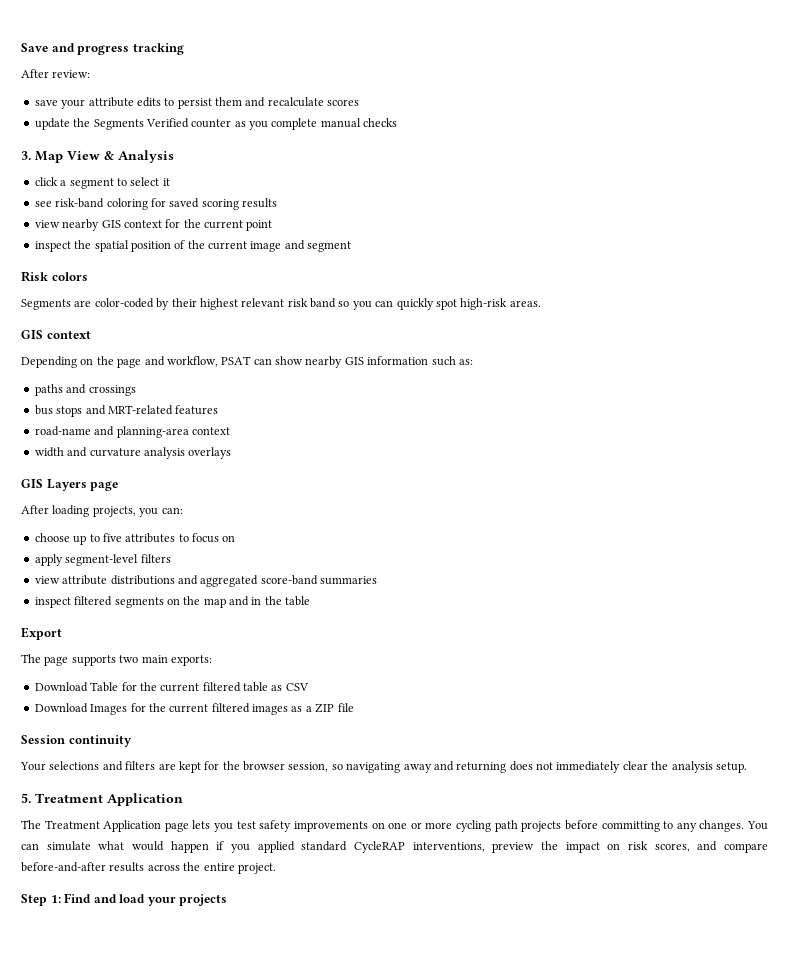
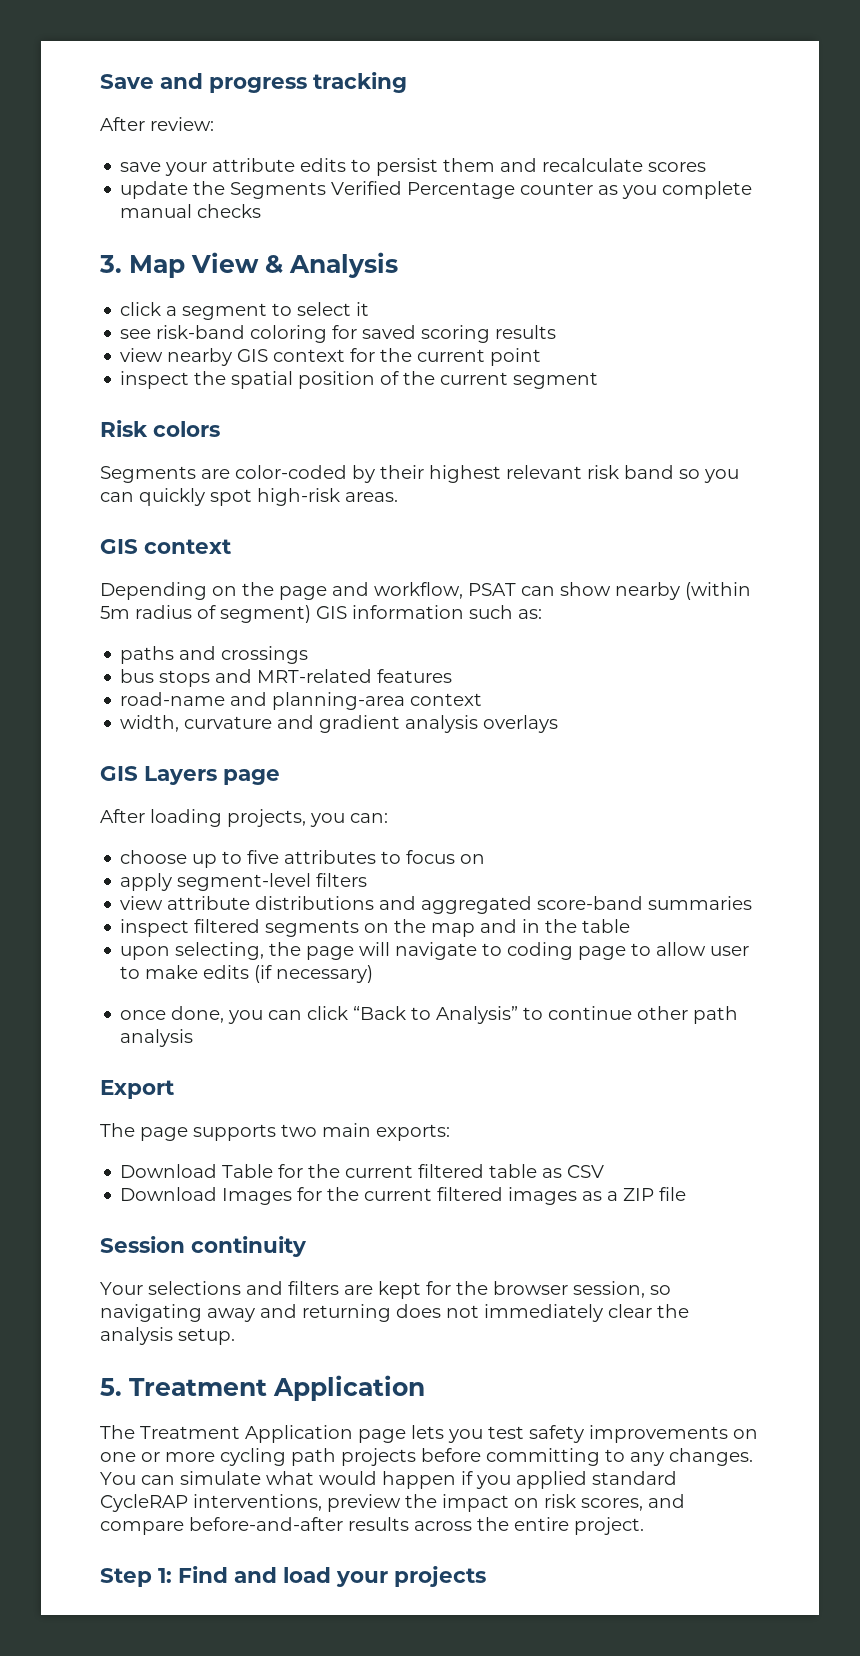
- update the Segments Verified counter as you complete manual checks
+ update the Segments Verified Percentage counter as you complete manual checks
- inspect the spatial position of the current image and segment
+ inspect the spatial position of the current segment
- Depending on the page and workflow, PSAT can show nearby GIS information such as:
+ Depending on the page and workflow, PSAT can show nearby (within 5m radius of segment) GIS information such as:
- width and curvature analysis overlays
+ width, curvature and gradient analysis overlays
+ upon selecting, the page will navigate to coding page to allow user to make edits (if necessary)
+ once done, you can click “Back to Analysis” to continue other path analysis

